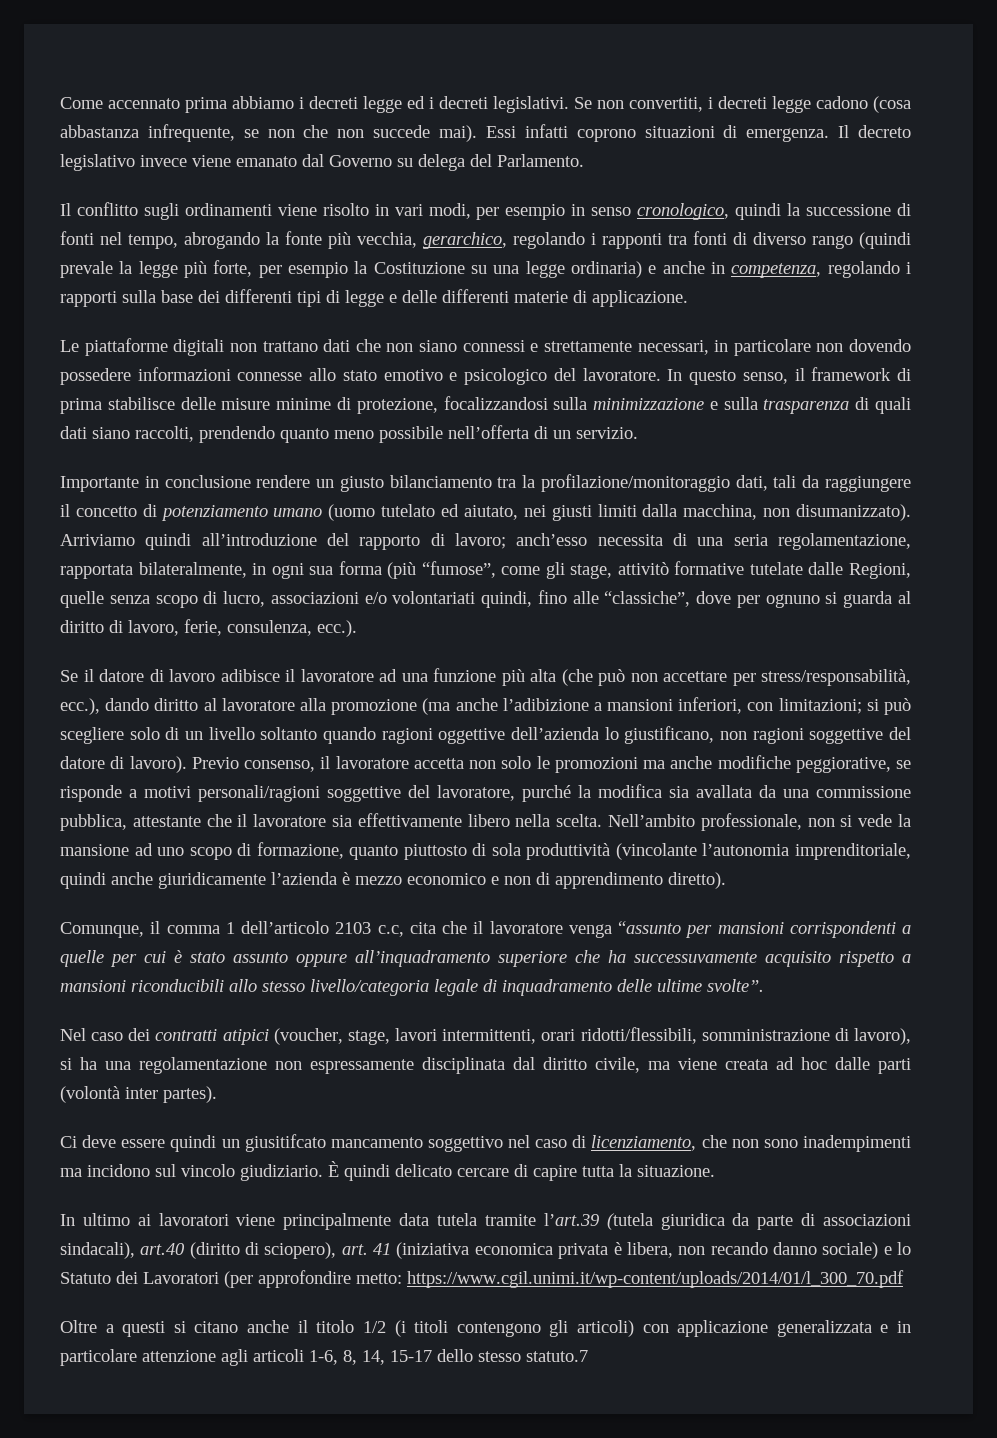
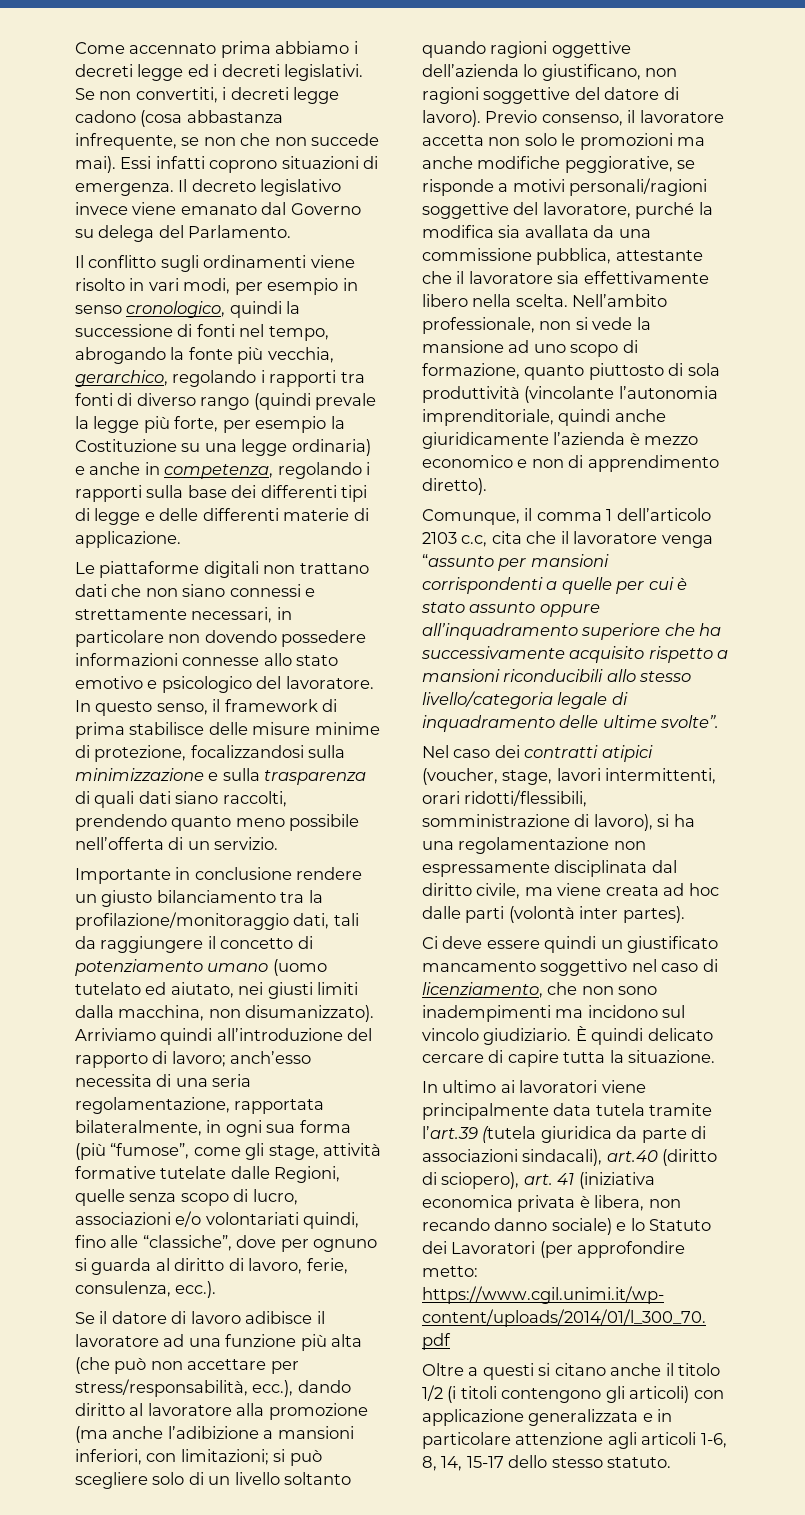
- Il conflitto sugli ordinamenti viene risolto in vari modi, per esempio in senso cronologico, quindi la successione di fonti nel tempo, abrogando la fonte più vecchia, gerarchico, regolando i rapponti tra fonti di diverso rango (quindi prevale la legge più forte, per esempio la Costituzione su una legge ordinaria) e anche in competenza, regolando i rapporti sulla base dei differenti tipi di legge e delle differenti materie di applicazione.
+ Il conflitto sugli ordinamenti viene risolto in vari modi, per esempio in senso cronologico, quindi la successione di fonti nel tempo, abrogando la fonte più vecchia, gerarchico, regolando i rapporti tra fonti di diverso rango (quindi prevale la legge più forte, per esempio la Costituzione su una legge ordinaria) e anche in competenza, regolando i rapporti sulla base dei differenti tipi di legge e delle differenti materie di applicazione.
- Arriviamo quindi all’introduzione del rapporto di lavoro; anch’esso necessita di una seria regolamentazione, rapportata bilateralmente, in ogni sua forma (più “fumose”, come gli stage, attivitò formative tutelate dalle Regioni, quelle senza scopo di lucro, associazioni e/o volontariati quindi, fino alle “classiche”, dove per ognuno si guarda al diritto di lavoro, ferie, consulenza, ecc.).
+ Arriviamo quindi all’introduzione del rapporto di lavoro; anch’esso necessita di una seria regolamentazione, rapportata bilateralmente, in ogni sua forma (più “fumose”, come gli stage, attività formative tutelate dalle Regioni, quelle senza scopo di lucro, associazioni e/o volontariati quindi, fino alle “classiche”, dove per ognuno si guarda al diritto di lavoro, ferie, consulenza, ecc.).
- Comunque, il comma 1 dell’articolo 2103 c.c, cita che il lavoratore venga “assunto per mansioni corrispondenti a quelle per cui è stato assunto oppure all’inquadramento superiore che ha successuvamente acquisito rispetto a mansioni riconducibili allo stesso livello/categoria legale di inquadramento delle ultime svolte”.
+ Comunque, il comma 1 dell’articolo 2103 c.c, cita che il lavoratore venga “assunto per mansioni corrispondenti a quelle per cui è stato assunto oppure all’inquadramento superiore che ha successivamente acquisito rispetto a mansioni riconducibili allo stesso livello/categoria legale di inquadramento delle ultime svolte”.
- Ci deve essere quindi un giusitifcato mancamento soggettivo nel caso di licenziamento, che non sono inadempimenti ma incidono sul vincolo giudiziario.
+ Ci deve essere quindi un giustificato mancamento soggettivo nel caso di licenziamento, che non sono inadempimenti ma incidono sul vincolo giudiziario.
- Oltre a questi si citano anche il titolo 1/2 (i titoli contengono gli articoli) con applicazione generalizzata e in particolare attenzione agli articoli 1-6, 8, 14, 15-17 dello stesso statuto.7
+ Oltre a questi si citano anche il titolo 1/2 (i titoli contengono gli articoli) con applicazione generalizzata e in particolare attenzione agli articoli 1-6, 8, 14, 15-17 dello stesso statuto.

